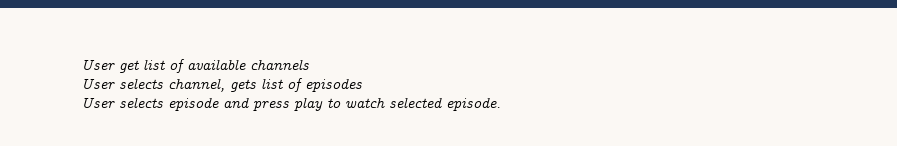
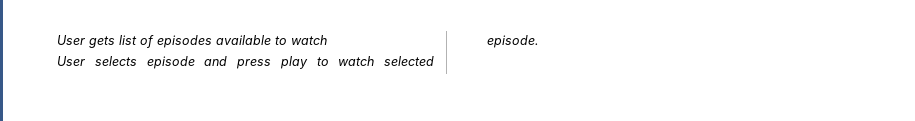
- User get list of available channels
- User selects channel, gets list of episodes
+ User gets list of episodes available to watch

